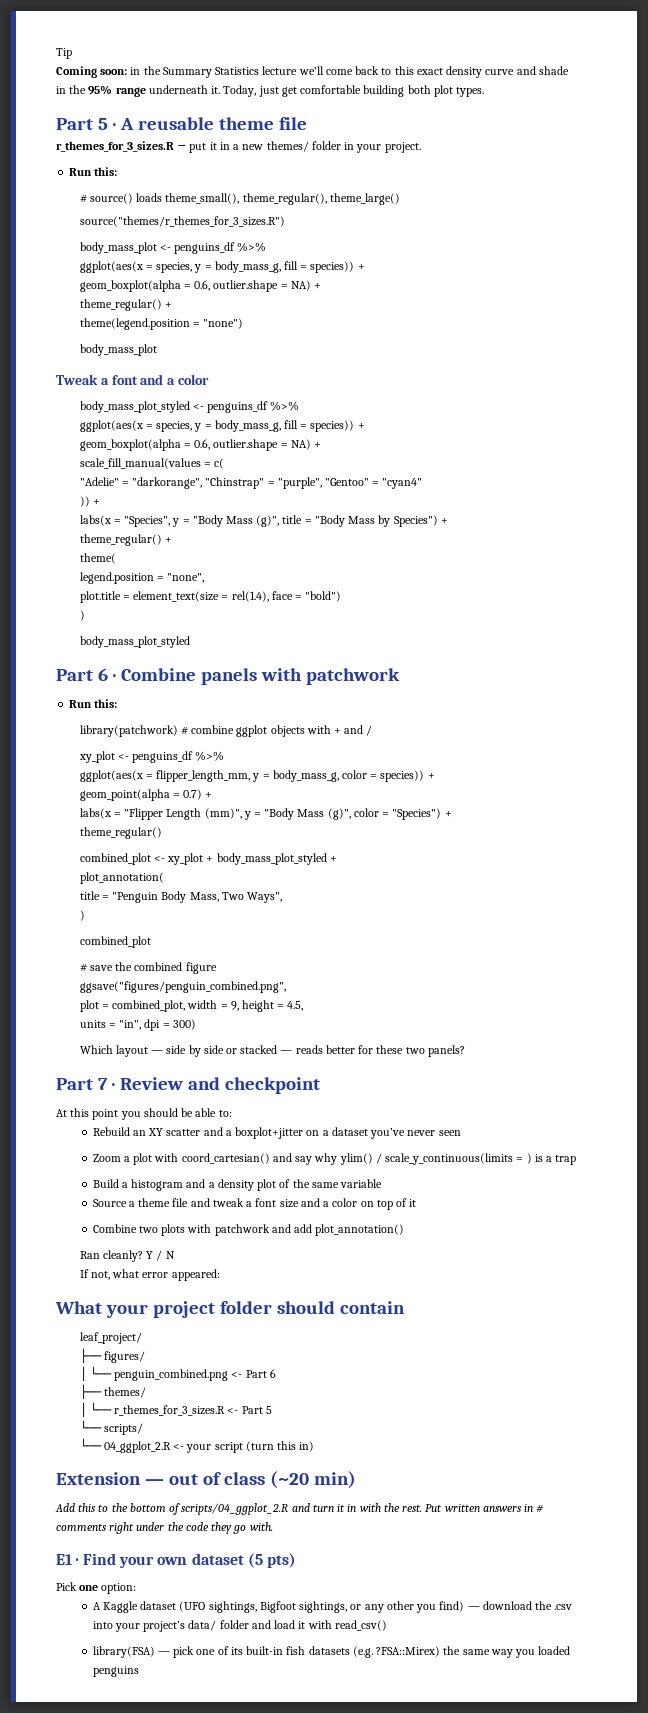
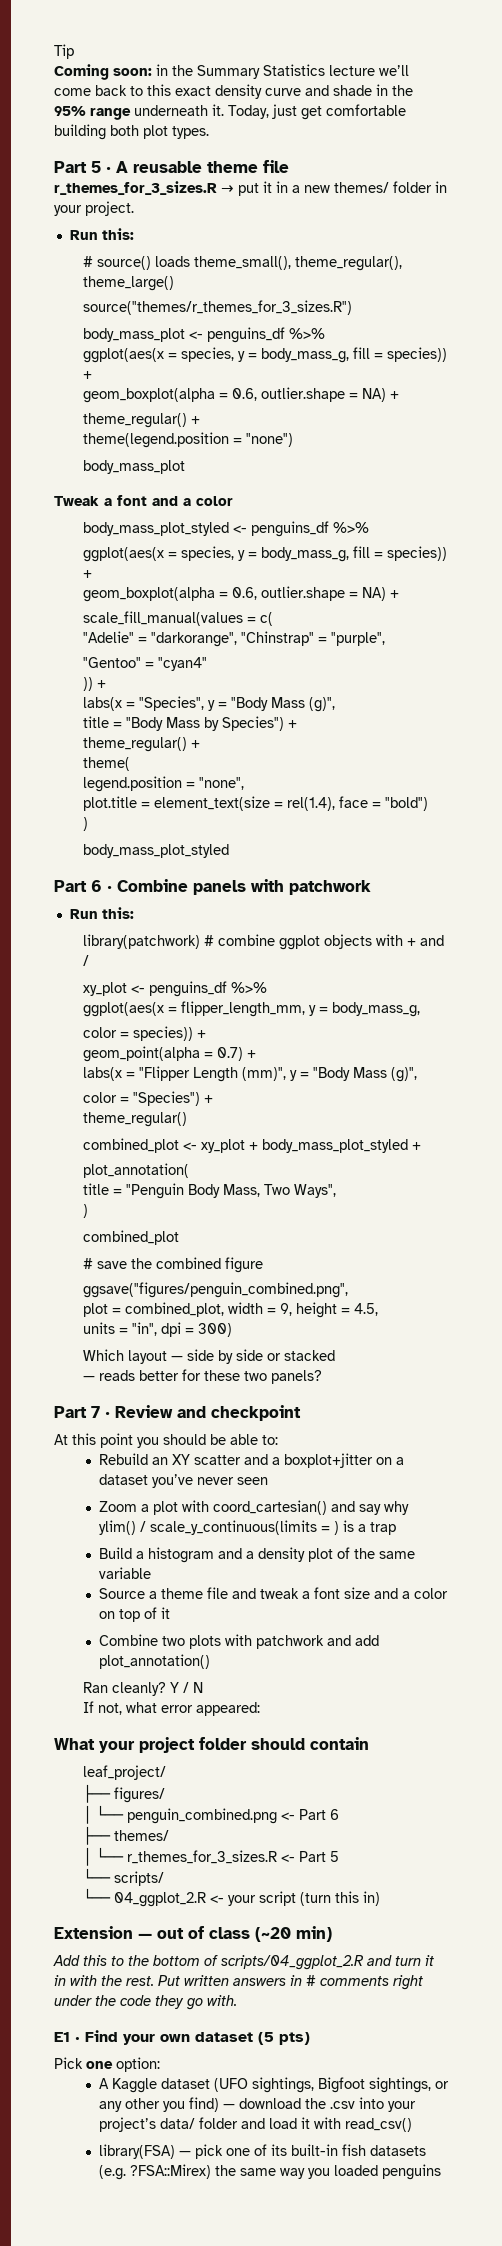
- "Adelie" = "darkorange", "Chinstrap" = "purple", "Gentoo" = "cyan4"
+ "Adelie" = "darkorange", "Chinstrap" = "purple",
+ "Gentoo" = "cyan4"
- labs(x = "Species", y = "Body Mass (g)", title = "Body Mass by Species") +
+ labs(x = "Species", y = "Body Mass (g)",
+ title = "Body Mass by Species") +
- ggplot(aes(x = flipper_length_mm, y = body_mass_g, color = species)) +
+ ggplot(aes(x = flipper_length_mm, y = body_mass_g,
+ color = species)) +
- labs(x = "Flipper Length (mm)", y = "Body Mass (g)", color = "Species") +
+ labs(x = "Flipper Length (mm)", y = "Body Mass (g)",
+ color = "Species") +
- Which layout — side by side or stacked — reads better for these two panels?
+ Which layout — side by side or stacked
+ — reads better for these two panels?

